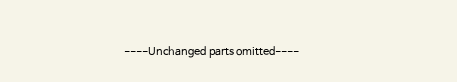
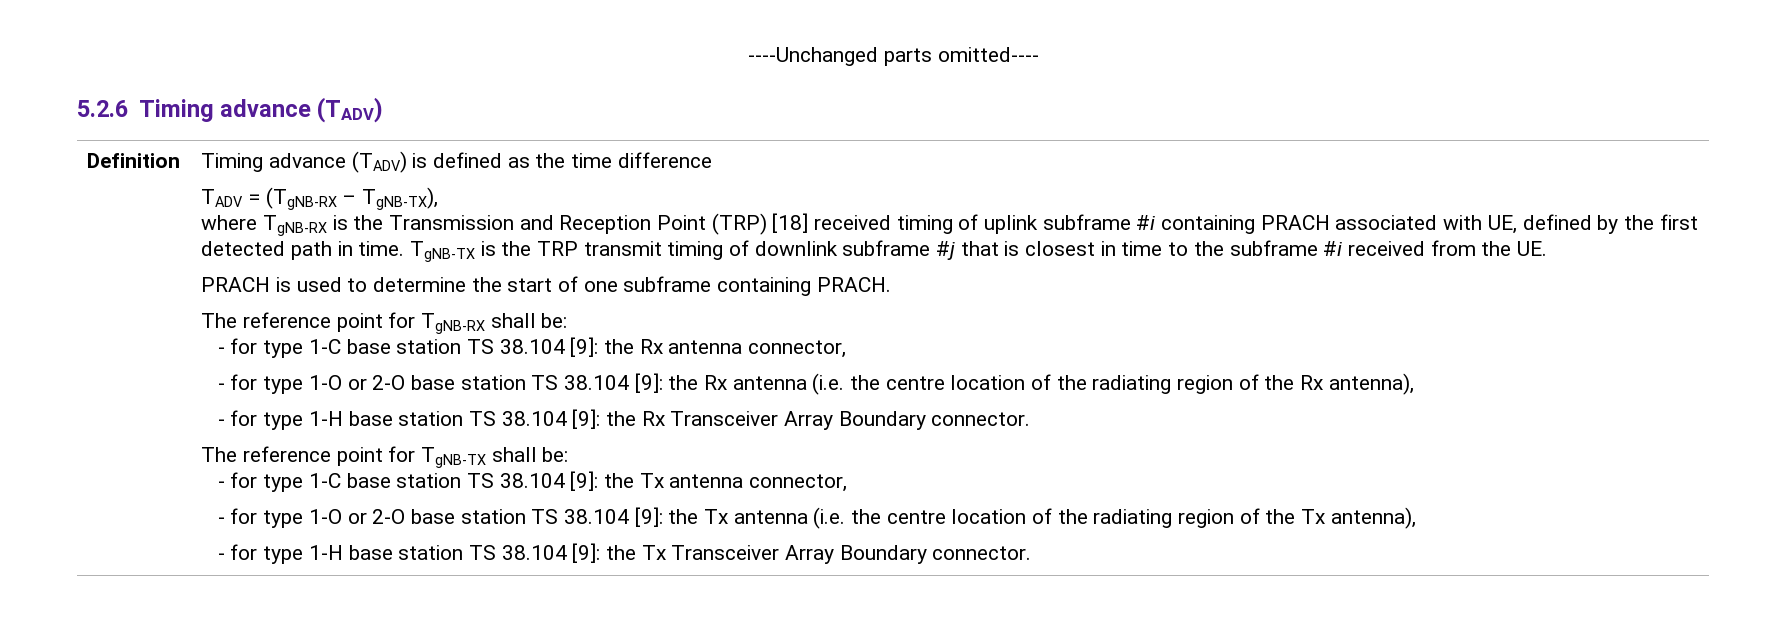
+ 5.2.6 Timing advance (TADV)
+ Definition | Timing advance (TADV) is defined as the time difference
+ TADV = (TgNB-RX – TgNB-TX),
+ where TgNB-RX is the Transmission and Reception Point (TRP) [18] received timing of uplink subframe #i containing PRACH associated with UE, defined by the first detected path in time. TgNB-TX is the TRP transmit timing of downlink subframe #j that is closest in time to the subframe #i received from the UE.
+ PRACH is used to determine the start of one subframe containing PRACH.
+ The reference point for TgNB-RX shall be:
+ - for type 1-C base station TS 38.104 [9]: the Rx antenna connector,
+ - for type 1-O or 2-O base station TS 38.104 [9]: the Rx antenna (i.e. the centre location of the radiating region of the Rx antenna),
+ - for type 1-H base station TS 38.104 [9]: the Rx Transceiver Array Boundary connector.
+ The reference point for TgNB-TX shall be:
+ - for type 1-C base station TS 38.104 [9]: the Tx antenna connector,
+ - for type 1-O or 2-O base station TS 38.104 [9]: the Tx antenna (i.e. the centre location of the radiating region of the Tx antenna),
+ - for type 1-H base station TS 38.104 [9]: the Tx Transceiver Array Boundary connector.

